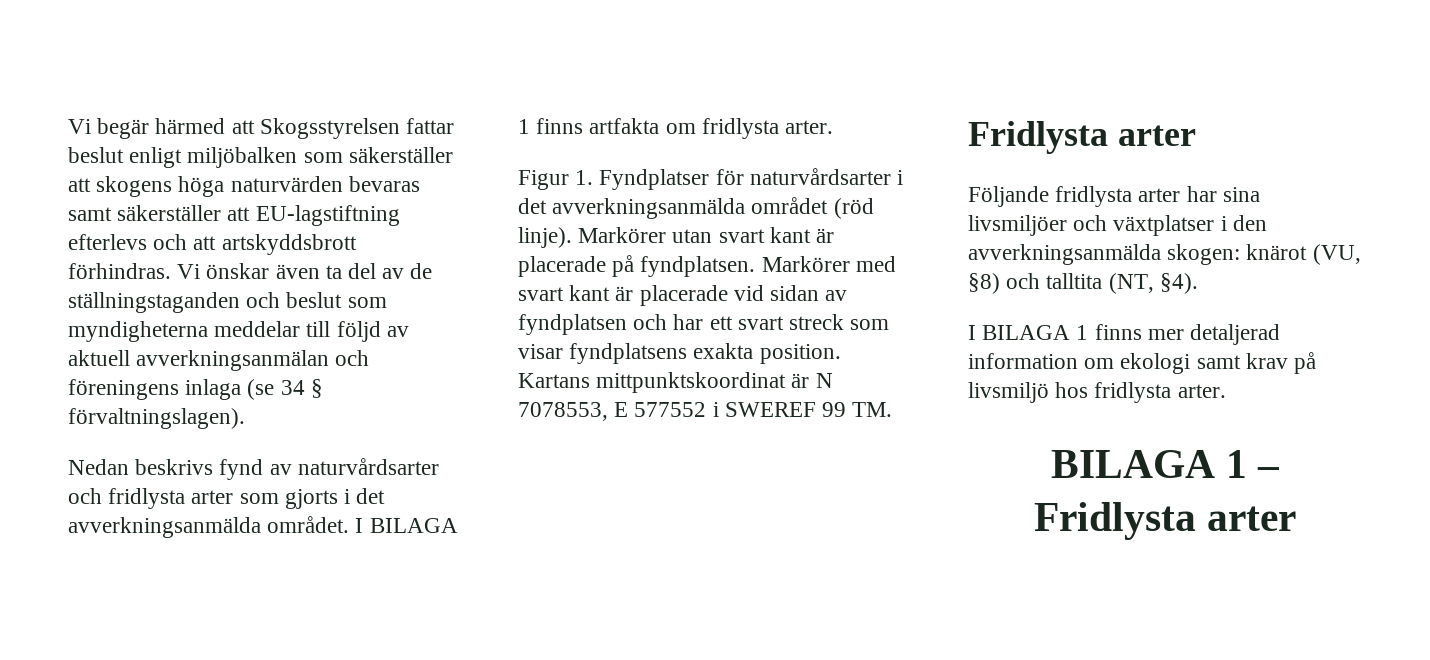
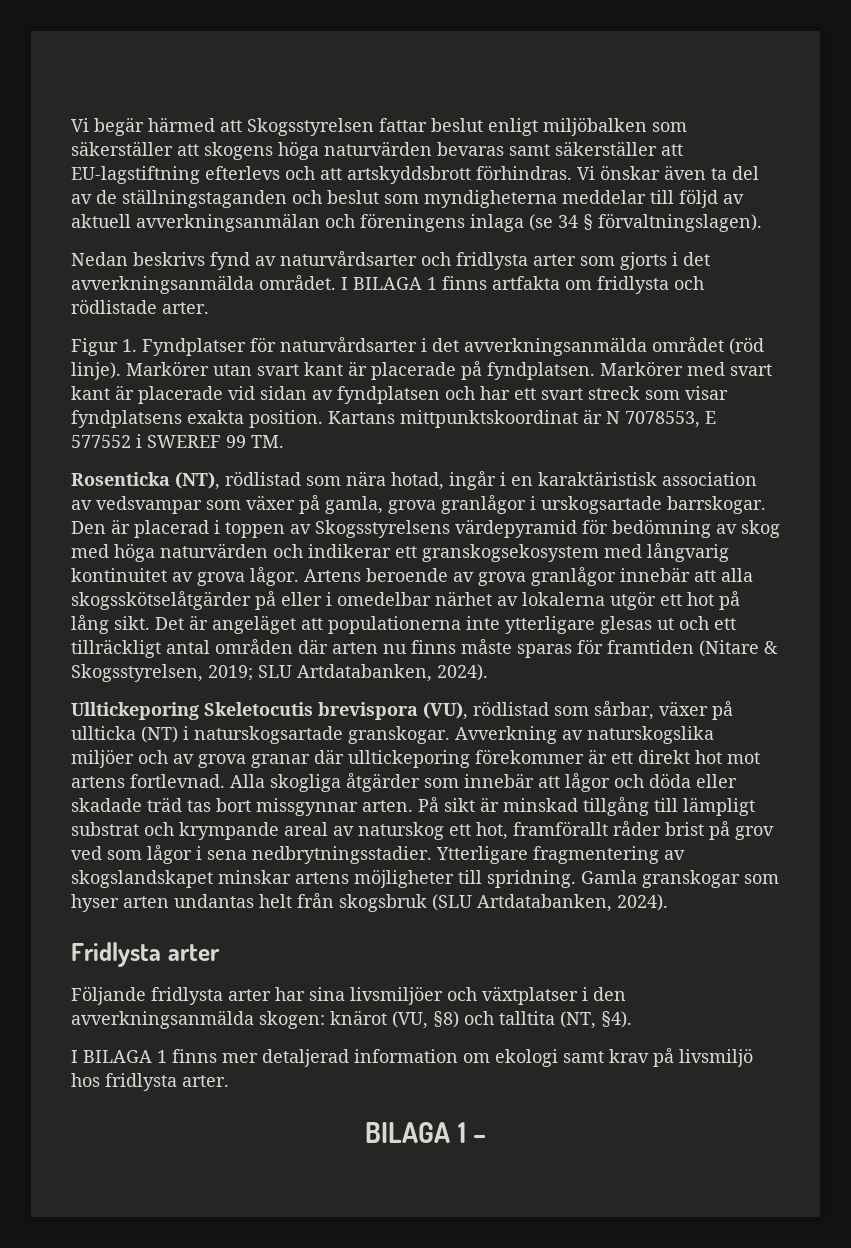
- I BILAGA 1 finns artfakta om fridlysta arter.
+ I BILAGA 1 finns artfakta om fridlysta och rödlistade arter.
+ Rosenticka (NT), rödlistad som nära hotad, ingår i en karaktäristisk association av vedsvampar som växer på gamla, grova granlågor i urskogsartade barrskogar. Den är placerad i toppen av Skogsstyrelsens värdepyramid för bedömning av skog med höga naturvärden och indikerar ett granskogsekosystem med långvarig kontinuitet av grova lågor. Artens beroende av grova granlågor innebär att alla skogsskötselåtgärder på eller i omedelbar närhet av lokalerna utgör ett hot på lång sikt. Det är angeläget att populationerna inte ytterligare glesas ut och ett tillräckligt antal områden där arten nu finns måste sparas för framtiden (Nitare & Skogsstyrelsen, 2019; SLU Artdatabanken, 2024).
+ Ulltickeporing Skeletocutis brevispora (VU), rödlistad som sårbar, växer på ullticka (NT) i naturskogsartade granskogar. Avverkning av naturskogslika miljöer och av grova granar där ulltickeporing förekommer är ett direkt hot mot artens fortlevnad. Alla skogliga åtgärder som innebär att lågor och döda eller skadade träd tas bort missgynnar arten. På sikt är minskad tillgång till lämpligt substrat och krympande areal av naturskog ett hot, framförallt råder brist på grov ved som lågor i sena nedbrytningsstadier. Ytterligare fragmentering av skogslandskapet minskar artens möjligheter till spridning. Gamla granskogar som hyser arten undantas helt från skogsbruk (SLU Artdatabanken, 2024).
- BILAGA 1 – Fridlysta arter
+ BILAGA 1 –

